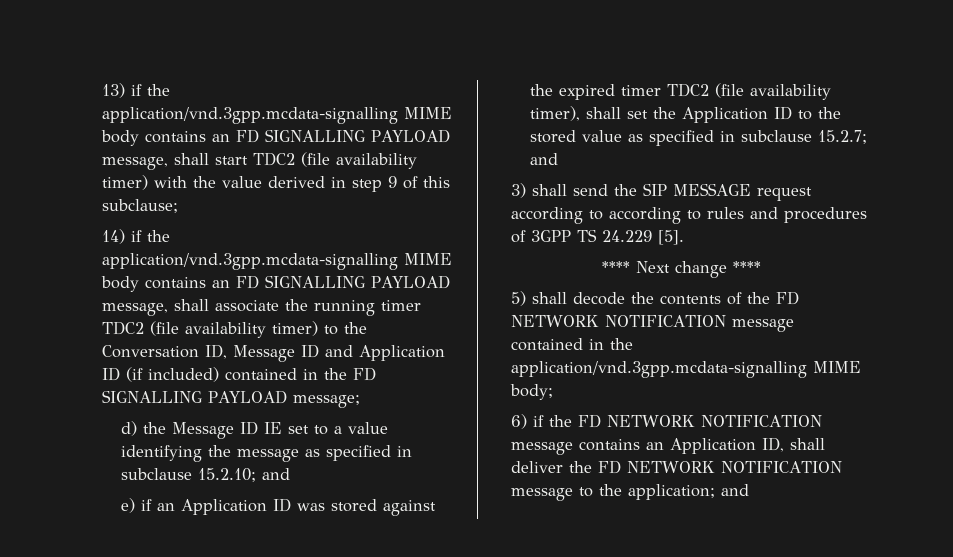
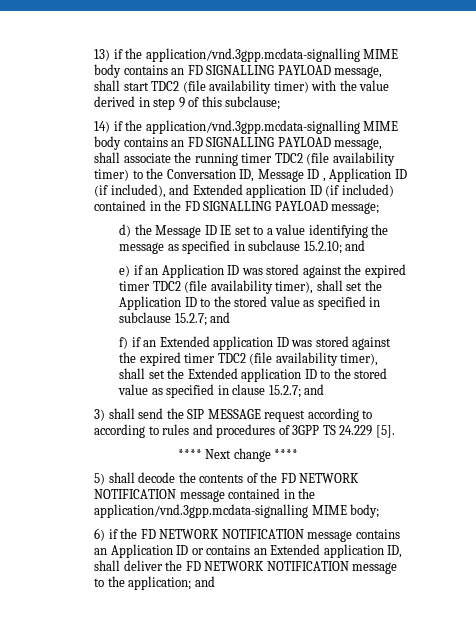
- 14) if the application/vnd.3gpp.mcdata-signalling MIME body contains an FD SIGNALLING PAYLOAD message, shall associate the running timer TDC2 (file availability timer) to the Conversation ID, Message ID and Application ID (if included) contained in the FD SIGNALLING PAYLOAD message;
+ 14) if the application/vnd.3gpp.mcdata-signalling MIME body contains an FD SIGNALLING PAYLOAD message, shall associate the running timer TDC2 (file availability timer) to the Conversation ID, Message ID , Application ID (if included), and Extended application ID (if included) contained in the FD SIGNALLING PAYLOAD message;
+ f) if an Extended application ID was stored against the expired timer TDC2 (file availability timer), shall set the Extended application ID to the stored value as specified in clause 15.2.7; and
- 6) if the FD NETWORK NOTIFICATION message contains an Application ID, shall deliver the FD NETWORK NOTIFICATION message to the application; and
+ 6) if the FD NETWORK NOTIFICATION message contains an Application ID or contains an Extended application ID, shall deliver the FD NETWORK NOTIFICATION message to the application; and

